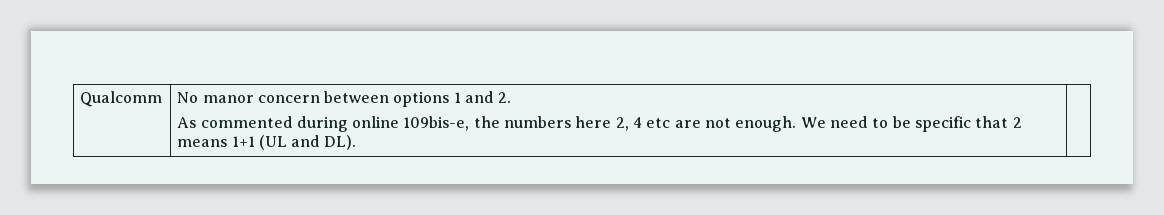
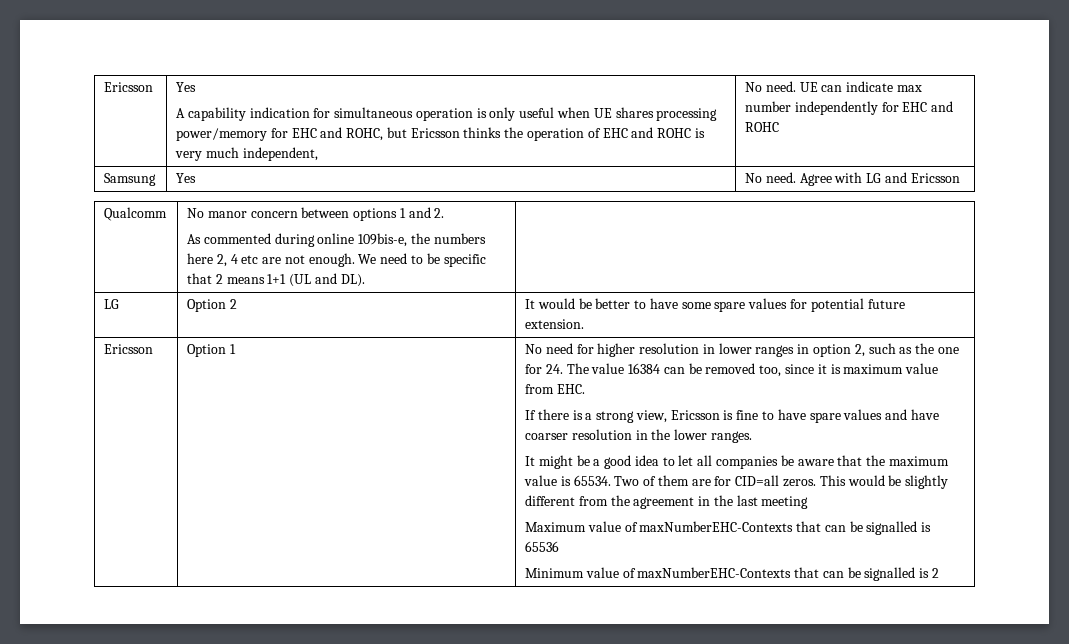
+ Ericsson | Yes
+ A capability indication for simultaneous operation is only useful when UE shares processing power/memory for EHC and ROHC, but Ericsson thinks the operation of EHC and ROHC is very much independent, | No need. UE can indicate max number independently for EHC and ROHC
+ Samsung | Yes | No need. Agree with LG and Ericsson
+ LG | Option 2 | It would be better to have some spare values for potential future extension.
+ Ericsson | Option 1 | No need for higher resolution in lower ranges in option 2, such as the one for 24. The value 16384 can be removed too, since it is maximum value from EHC.
+ If there is a strong view, Ericsson is fine to have spare values and have coarser resolution in the lower ranges.
+ It might be a good idea to let all companies be aware that the maximum value is 65534. Two of them are for CID=all zeros. This would be slightly different from the agreement in the last meeting
+ Maximum value of maxNumberEHC-Contexts that can be signalled is 65536
+ Minimum value of maxNumberEHC-Contexts that can be signalled is 2

